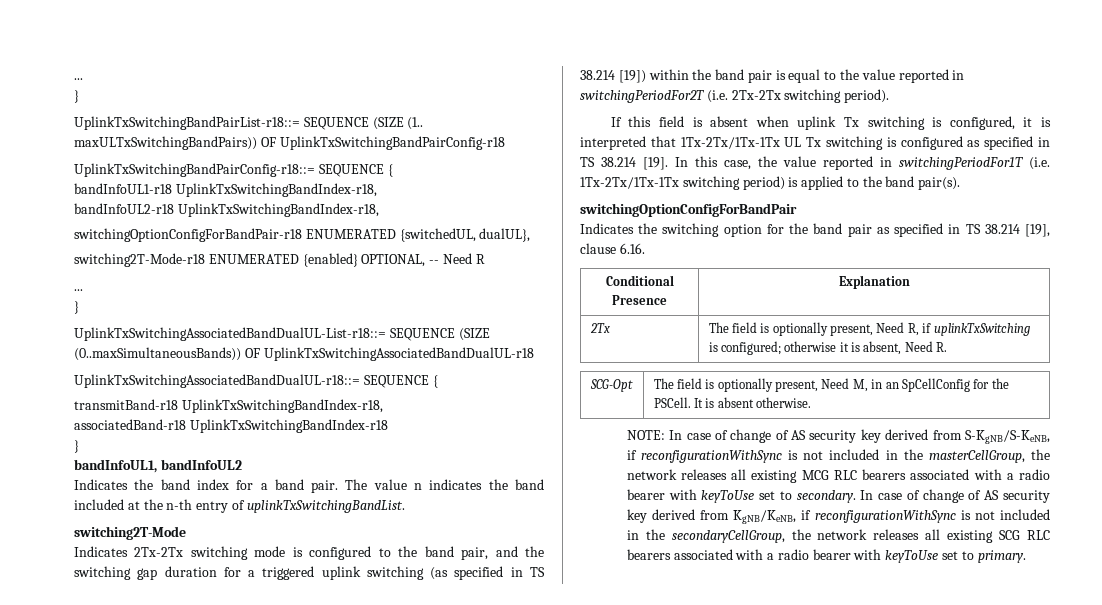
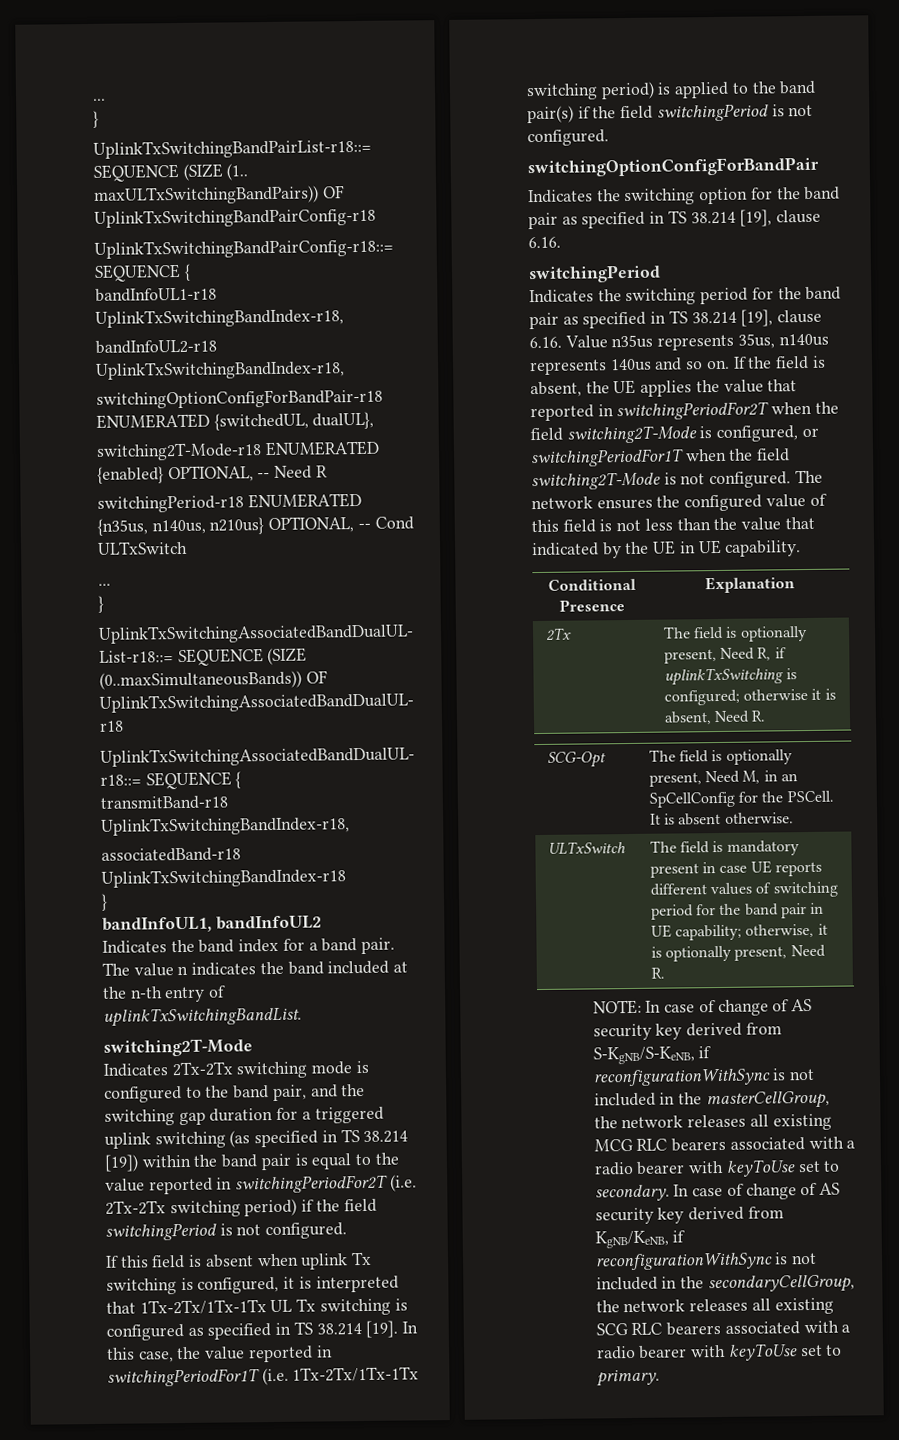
+ switchingPeriod-r18 ENUMERATED {n35us, n140us, n210us} OPTIONAL, -- Cond ULTxSwitch
- Indicates 2Tx-2Tx switching mode is configured to the band pair, and the switching gap duration for a triggered uplink switching (as specified in TS 38.214 [19]) within the band pair is equal to the value reported in switchingPeriodFor2T (i.e. 2Tx-2Tx switching period).
+ Indicates 2Tx-2Tx switching mode is configured to the band pair, and the switching gap duration for a triggered uplink switching (as specified in TS 38.214 [19]) within the band pair is equal to the value reported in switchingPeriodFor2T (i.e. 2Tx-2Tx switching period) if the field switchingPeriod is not configured.
- In this case, the value reported in switchingPeriodFor1T (i.e. 1Tx-2Tx/1Tx-1Tx switching period) is applied to the band pair(s).
+ In this case, the value reported in switchingPeriodFor1T (i.e. 1Tx-2Tx/1Tx-1Tx switching period) is applied to the band pair(s) if the field switchingPeriod is not configured.
  Indicates the switching option for the band pair as specified in TS 38.214 [19], clause 6.16.
+ switchingPeriod
+ Indicates the switching period for the band pair as specified in TS 38.214 [19], clause 6.16. Value n35us represents 35us, n140us represents 140us and so on. If the field is absent, the UE applies the value that reported in switchingPeriodFor2T when the field switching2T-Mode is configured, or switchingPeriodFor1T when the field switching2T-Mode is not configured. The network ensures the configured value of this field is not less than the value that indicated by the UE in UE capability.
+ ULTxSwitch | The field is mandatory present in case UE reports different values of switching period for the band pair in UE capability; otherwise, it is optionally present, Need R.

